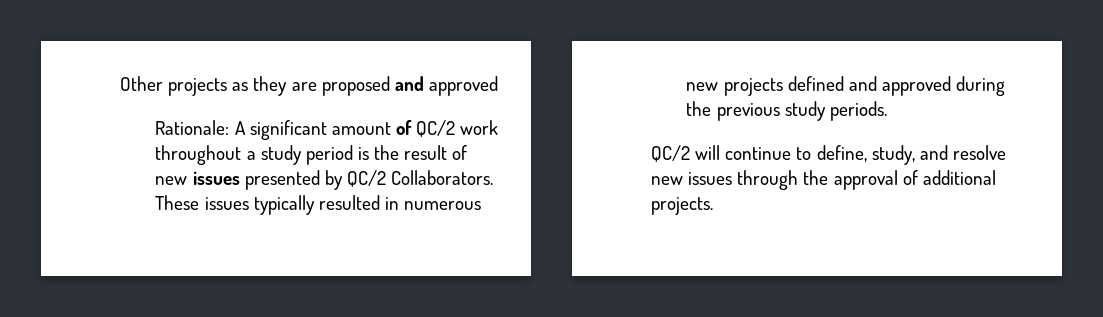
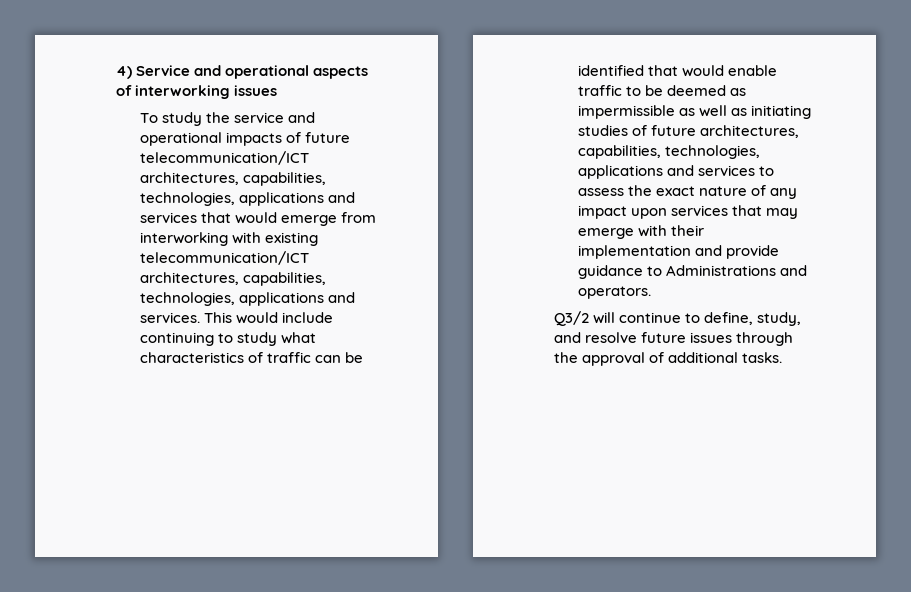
- Other projects as they are proposed and approved
- Rationale: A significant amount of QC/2 work throughout a study period is the result of new issues presented by QC/2 Collaborators. These issues typically resulted in numerous new projects defined and approved during the previous study periods.
- QC/2 will continue to define, study, and resolve new issues through the approval of additional projects.
+ 4) Service and operational aspects of interworking issues
+ To study the service and operational impacts of future telecommunication/ICT architectures, capabilities, technologies, applications and services that would emerge from interworking with existing telecommunication/ICT architectures, capabilities, technologies, applications and services. This would include continuing to study what characteristics of traffic can be identified that would enable traffic to be deemed as impermissible as well as initiating studies of future architectures, capabilities, technologies, applications and services to assess the exact nature of any impact upon services that may emerge with their implementation and provide guidance to Administrations and operators.
+ Q3/2 will continue to define, study, and resolve future issues through the approval of additional tasks.

